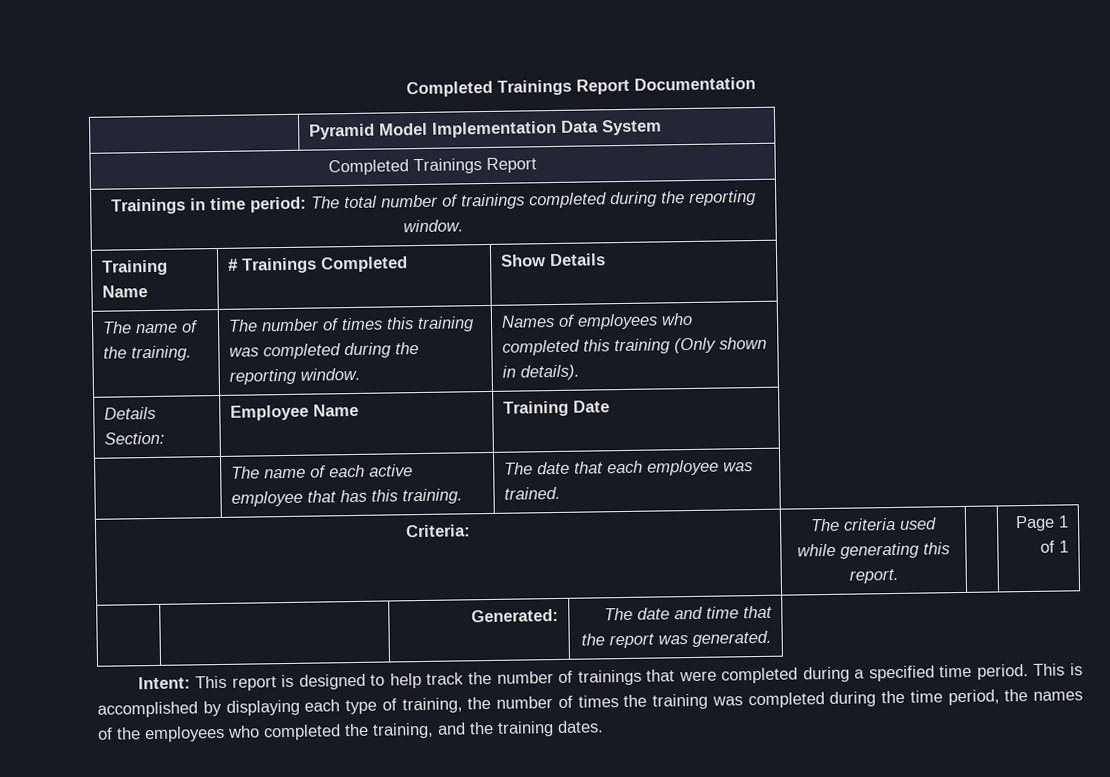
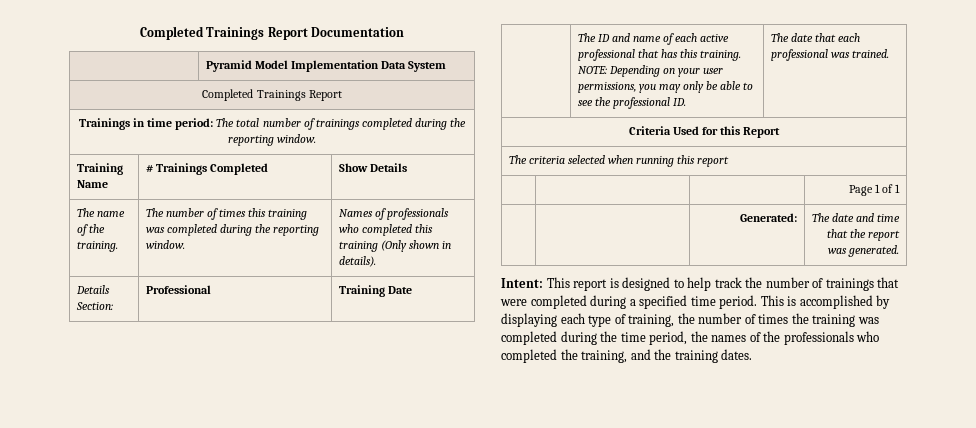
- The name of the training. | The number of times this training was completed during the reporting window. | Names of employees who completed this training (Only shown in details).
+ The name of the training. | The number of times this training was completed during the reporting window. | Names of professionals who completed this training (Only shown in details).
- Details Section: | Employee Name | Training Date
+ Details Section: | Professional | Training Date
- | The name of each active employee that has this training. | The date that each employee was trained.
+ | The ID and name of each active professional that has this training. NOTE: Depending on your user permissions, you may only be able to see the professional ID. | The date that each professional was trained.
- Criteria: | The criteria used while generating this report. | | Page 1 of 1
+ Criteria Used for this Report
+ The criteria selected when running this report
+ | | | Page 1 of 1
- This is accomplished by displaying each type of training, the number of times the training was completed during the time period, the names of the employees who completed the training, and the training dates.
+ This is accomplished by displaying each type of training, the number of times the training was completed during the time period, the names of the professionals who completed the training, and the training dates.

